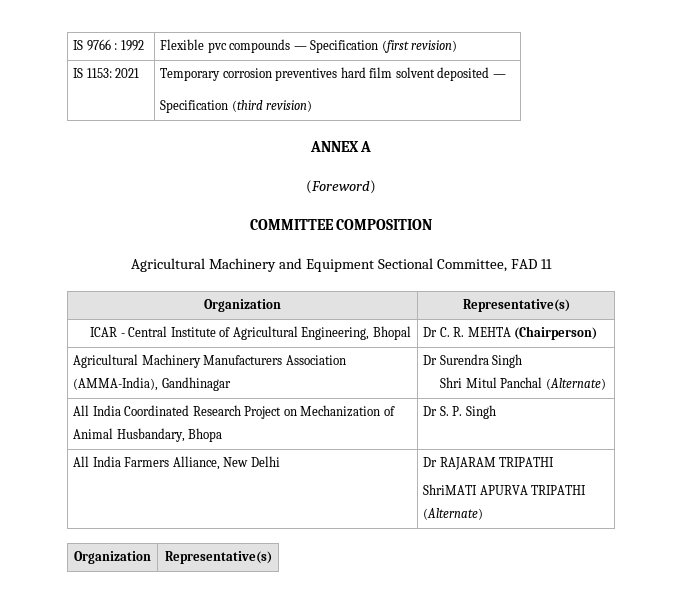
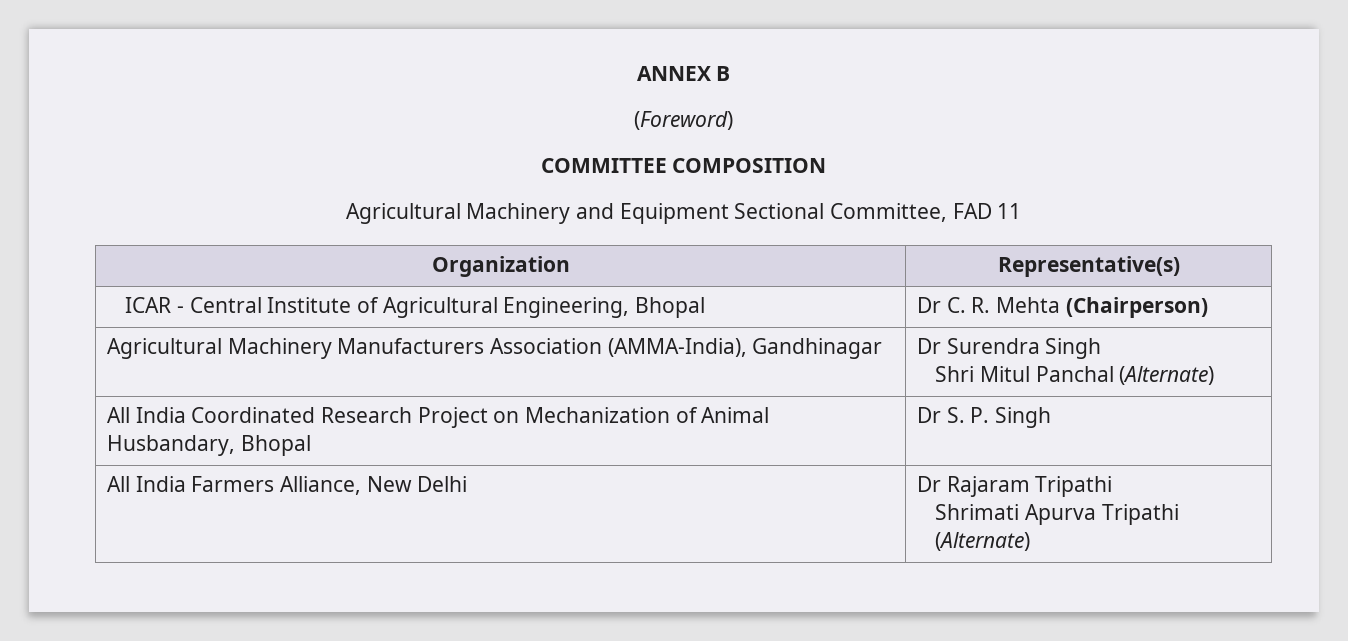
- IS 9766 : 1992 | Flexible pvc compounds — Specification (first revision)
- IS 1153: 2021 | Temporary corrosion preventives hard film solvent deposited —
- Specification (third revision)
- ANNEX A
+ ANNEX B
- ICAR - Central Institute of Agricultural Engineering, Bhopal | Dr C. R. MEHTA (Chairperson)
+ ICAR - Central Institute of Agricultural Engineering, Bhopal | Dr C. R. Mehta (Chairperson)
- All India Coordinated Research Project on Mechanization of Animal Husbandary, Bhopa | Dr S. P. Singh
+ All India Coordinated Research Project on Mechanization of Animal Husbandary, Bhopal | Dr S. P. Singh
- All India Farmers Alliance, New Delhi | Dr RAJARAM TRIPATHI
- ShriMATI APURVA TRIPATHI (Alternate)
- Organization | Representative(s)
+ All India Farmers Alliance, New Delhi | Dr Rajaram Tripathi
+ Shrimati Apurva Tripathi (Alternate)

